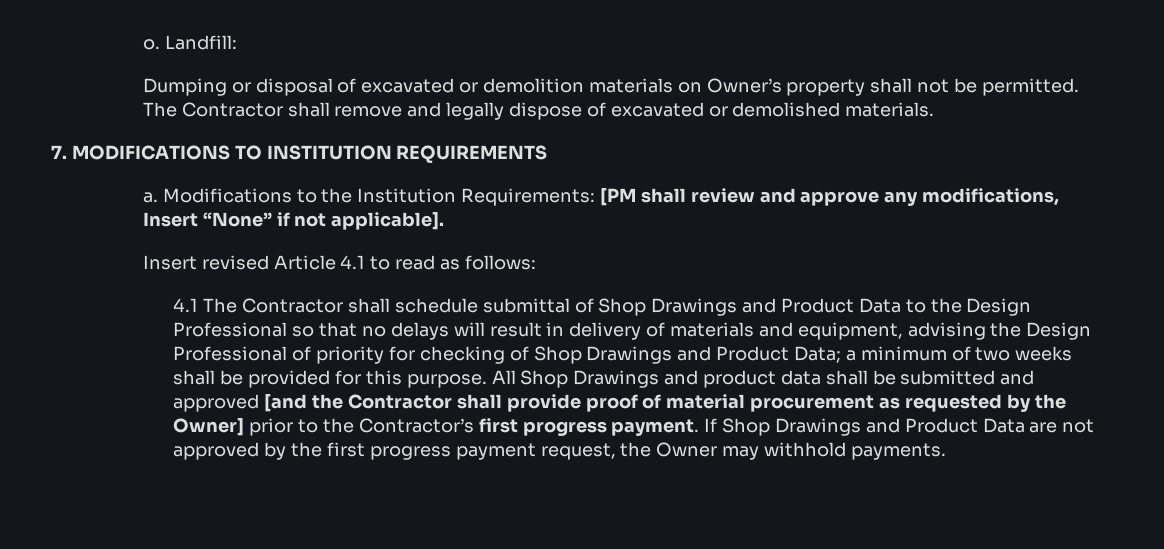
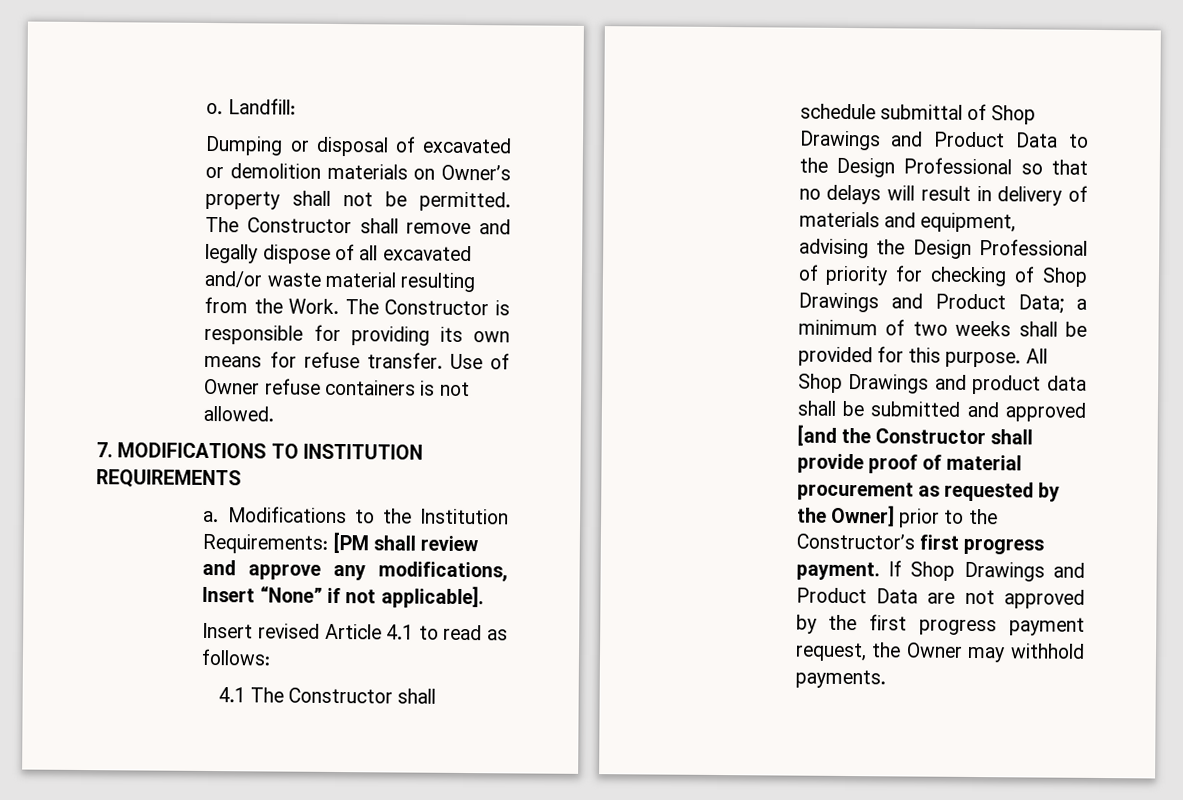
- The Contractor shall remove and legally dispose of excavated or demolished materials.
+ The Constructor shall remove and legally dispose of all excavated and/or waste material resulting from the Work. The Constructor is responsible for providing its own means for refuse transfer. Use of Owner refuse containers is not allowed.
- 4.1 The Contractor shall schedule submittal of Shop Drawings and Product Data to the Design Professional so that no delays will result in delivery of materials and equipment, advising the Design Professional of priority for checking of Shop Drawings and Product Data; a minimum of two weeks shall be provided for this purpose.
+ 4.1 The Constructor shall schedule submittal of Shop Drawings and Product Data to the Design Professional so that no delays will result in delivery of materials and equipment, advising the Design Professional of priority for checking of Shop Drawings and Product Data; a minimum of two weeks shall be provided for this purpose.
- All Shop Drawings and product data shall be submitted and approved [and the Contractor shall provide proof of material procurement as requested by the Owner] prior to the Contractor’s first progress payment.
+ All Shop Drawings and product data shall be submitted and approved [and the Constructor shall provide proof of material procurement as requested by the Owner] prior to the Constructor’s first progress payment.

